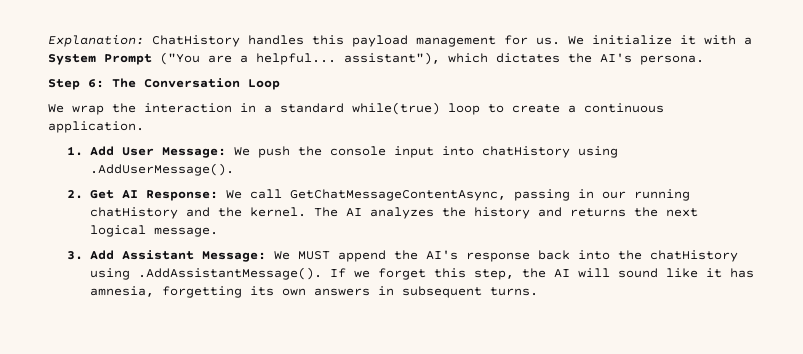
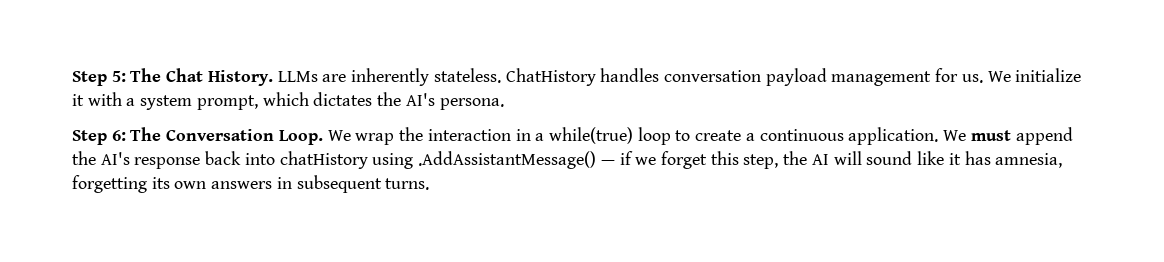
- Explanation: ChatHistory handles this payload management for us.
+ Step 5: The Chat History. LLMs are inherently stateless. ChatHistory handles conversation payload management for us.
- We initialize it with a System Prompt ("You are a helpful... assistant"), which dictates the AI's persona.
+ We initialize it with a system prompt, which dictates the AI's persona.
- Step 6: The Conversation Loop
- We wrap the interaction in a standard while(true) loop to create a continuous application.
- 1. Add User Message: We push the console input into chatHistory using .AddUserMessage().
- 2. Get AI Response: We call GetChatMessageContentAsync, passing in our running chatHistory and the kernel. The AI analyzes the history and returns the next logical message.
- 3. Add Assistant Message: We MUST append the AI's response back into the chatHistory using .AddAssistantMessage(). If we forget this step, the AI will sound like it has amnesia, forgetting its own answers in subsequent turns.
+ Step 6: The Conversation Loop. We wrap the interaction in a while(true) loop to create a continuous application. We must append the AI's response back into chatHistory using .AddAssistantMessage() — if we forget this step, the AI will sound like it has amnesia, forgetting its own answers in subsequent turns.

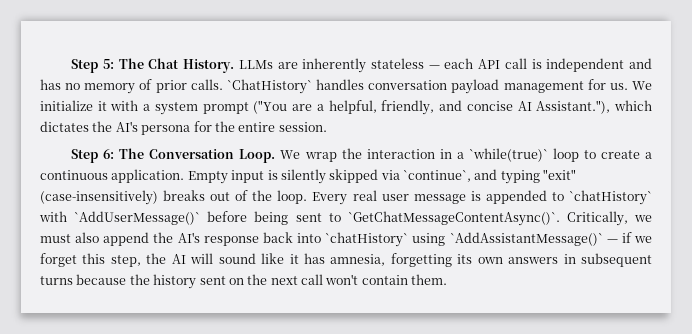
- LLMs are inherently stateless. ChatHistory handles conversation payload management for us.
+ LLMs are inherently stateless — each API call is independent and has no memory of prior calls. `ChatHistory` handles conversation payload management for us.
- We initialize it with a system prompt, which dictates the AI's persona.
+ We initialize it with a system prompt ("You are a helpful, friendly, and concise AI Assistant."), which dictates the AI's persona for the entire session.
- We wrap the interaction in a while(true) loop to create a continuous application.
+ We wrap the interaction in a `while(true)` loop to create a continuous application.
- We must append the AI's response back into chatHistory using .AddAssistantMessage() — if we forget this step, the AI will sound like it has amnesia, forgetting its own answers in subsequent turns.
+ Empty input is silently skipped via `continue`, and typing "exit" (case-insensitively) breaks out of the loop. Every real user message is appended to `chatHistory` with `AddUserMessage()` before being sent to `GetChatMessageContentAsync()`. Critically, we must also append the AI's response back into `chatHistory` using `AddAssistantMessage()` — if we forget this step, the AI will sound like it has amnesia, forgetting its own answers in subsequent turns because the history sent on the next call won't contain them.

